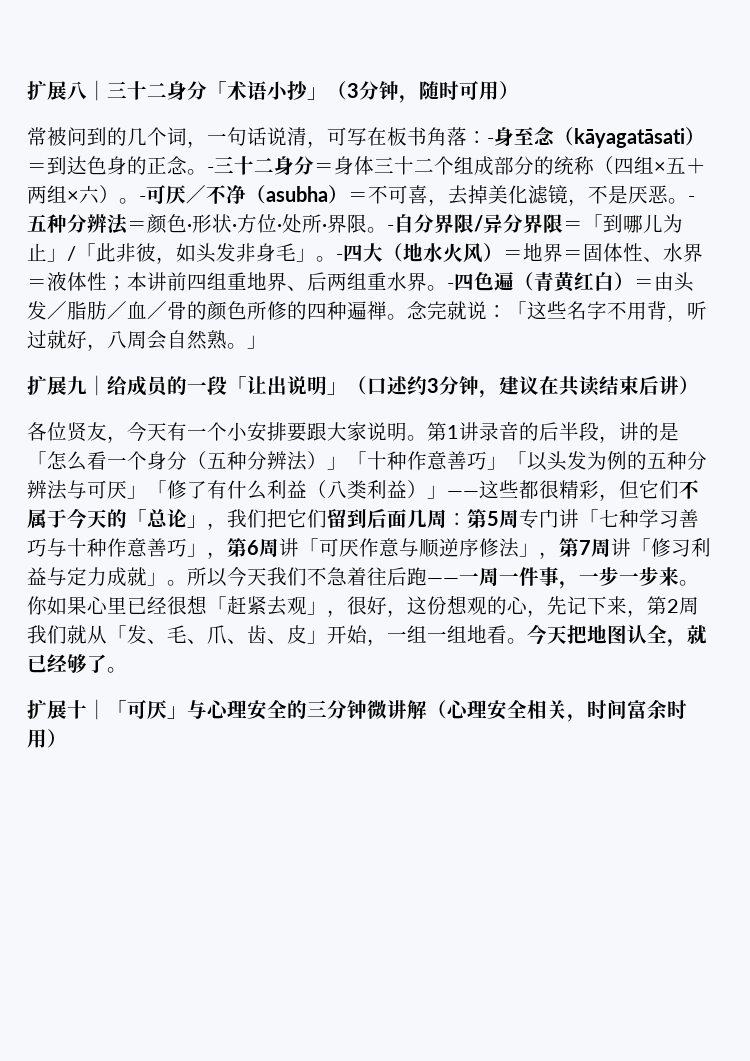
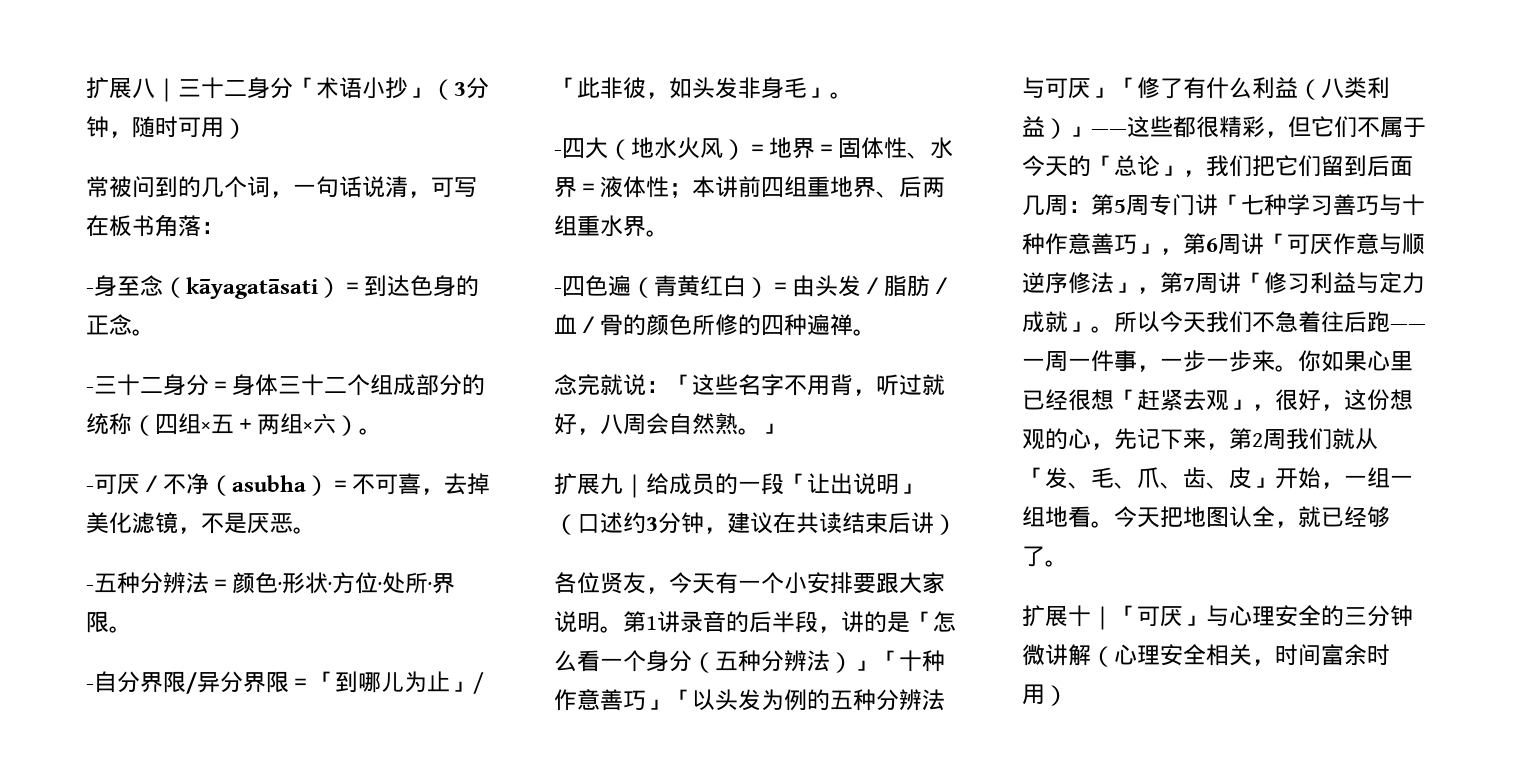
- 常被问到的几个词，一句话说清，可写在板书角落：-身至念（kāyagatāsati）＝到达色身的正念。-三十二身分＝身体三十二个组成部分的统称（四组×五＋两组×六）。-可厌／不净（asubha）＝不可喜，去掉美化滤镜，不是厌恶。-五种分辨法＝颜色·形状·方位·处所·界限。-自分界限/异分界限＝「到哪儿为止」/「此非彼，如头发非身毛」。-四大（地水火风）＝地界＝固体性、水界＝液体性；
+ 常被问到的几个词，一句话说清，可写在板书角落：
+ -身至念（kāyagatāsati）＝到达色身的正念。
+ -三十二身分＝身体三十二个组成部分的统称（四组×五＋两组×六）。
+ -可厌／不净（asubha）＝不可喜，去掉美化滤镜，不是厌恶。
+ -五种分辨法＝颜色·形状·方位·处所·界限。
+ -自分界限/异分界限＝「到哪儿为止」/「此非彼，如头发非身毛」。
+ -四大（地水火风）＝地界＝固体性、水界＝液体性；
- 本讲前四组重地界、后两组重水界。-四色遍（青黄红白）＝由头发／脂肪／血／骨的颜色所修的四种遍禅。念完就说：
+ 本讲前四组重地界、后两组重水界。
+ -四色遍（青黄红白）＝由头发／脂肪／血／骨的颜色所修的四种遍禅。
+ 念完就说：

